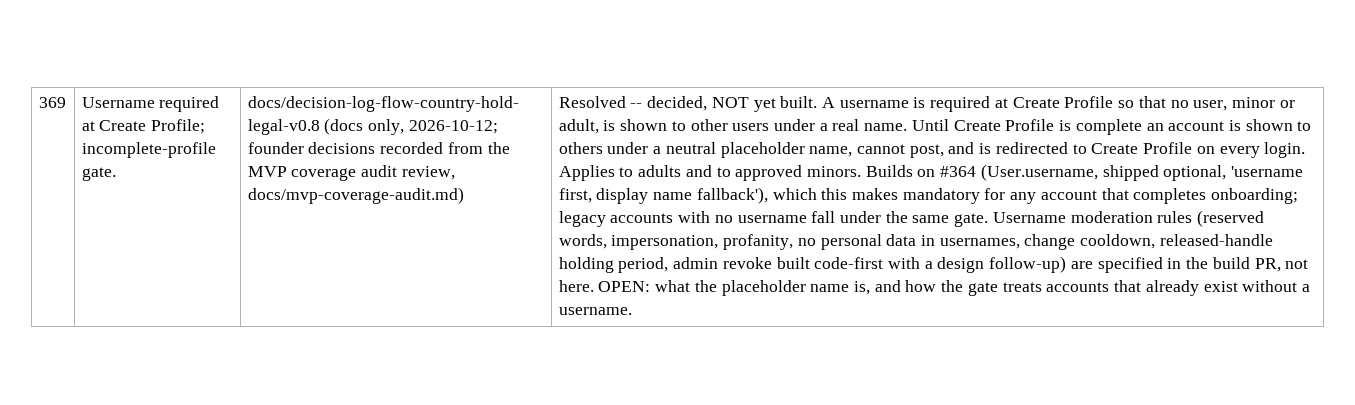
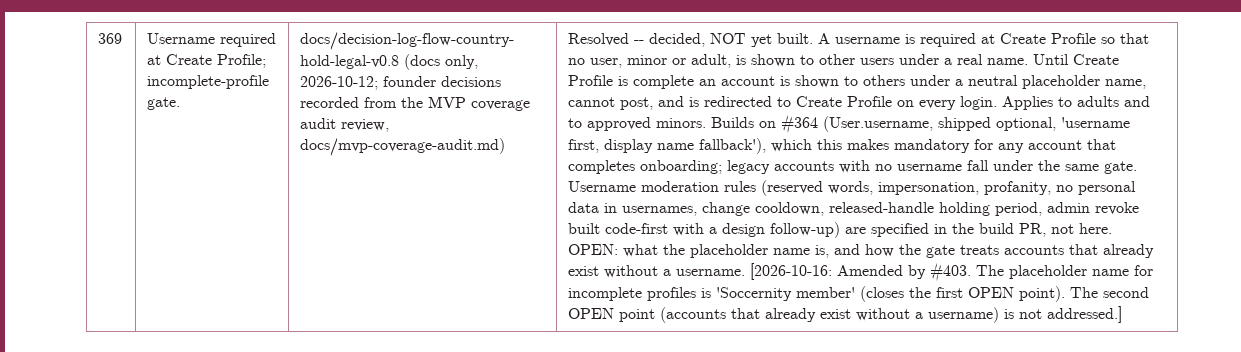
+ [2026-10-16: Amended by #403. The placeholder name for incomplete profiles is 'Soccernity member' (closes the first OPEN point). The second OPEN point (accounts that already exist without a username) is not addressed.]

